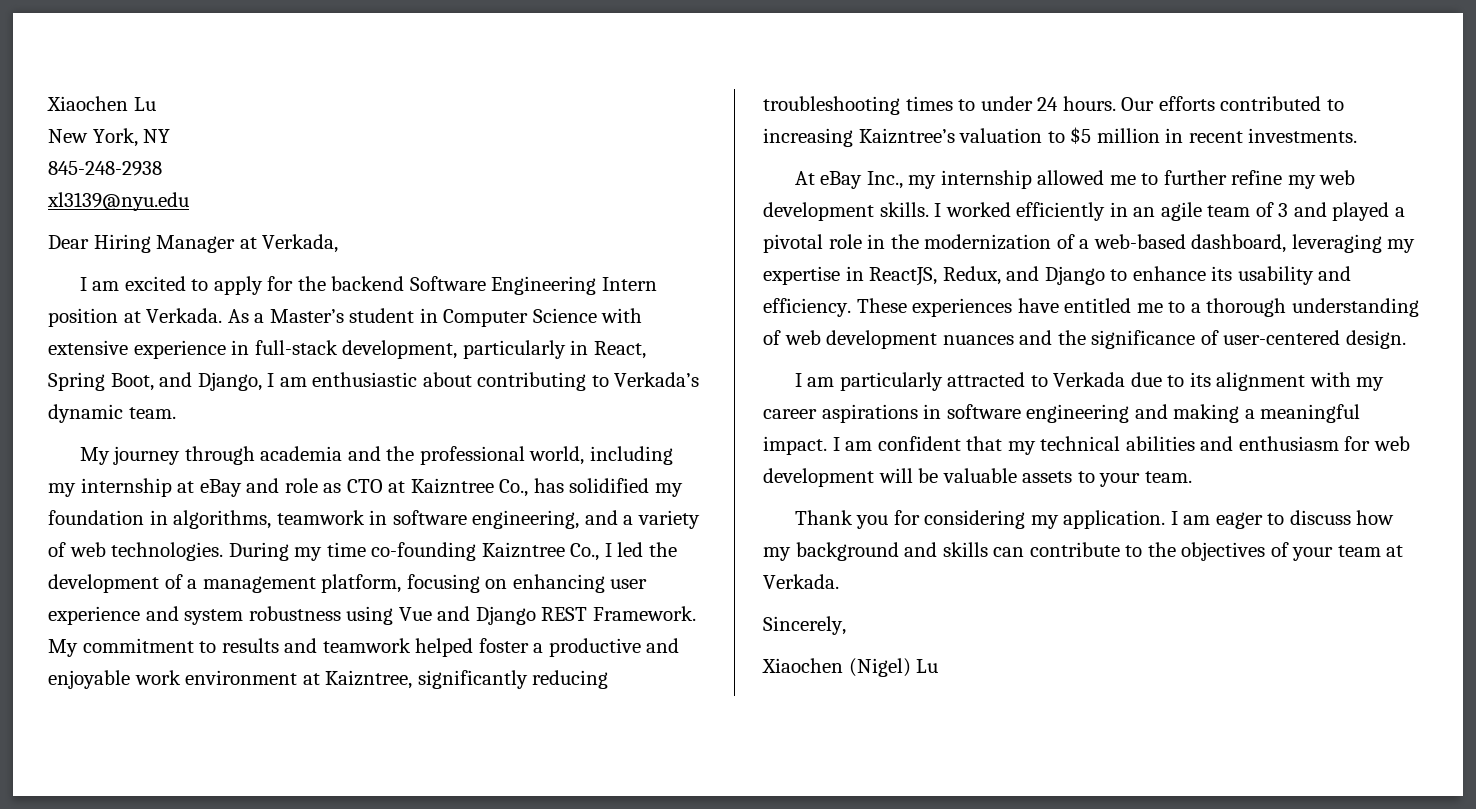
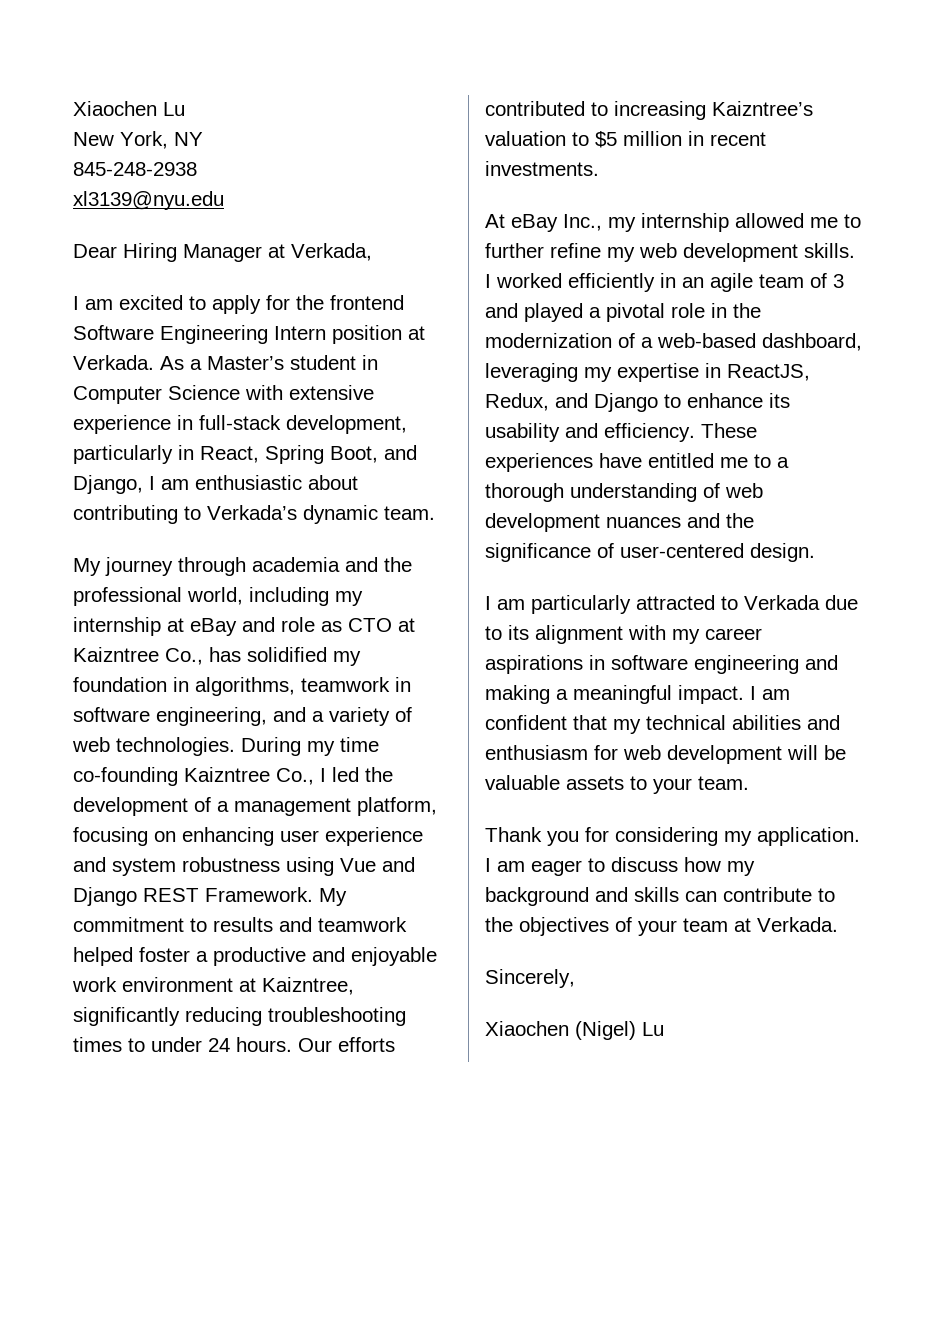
- I am excited to apply for the backend Software Engineering Intern position at Verkada.
+ I am excited to apply for the frontend Software Engineering Intern position at Verkada.

